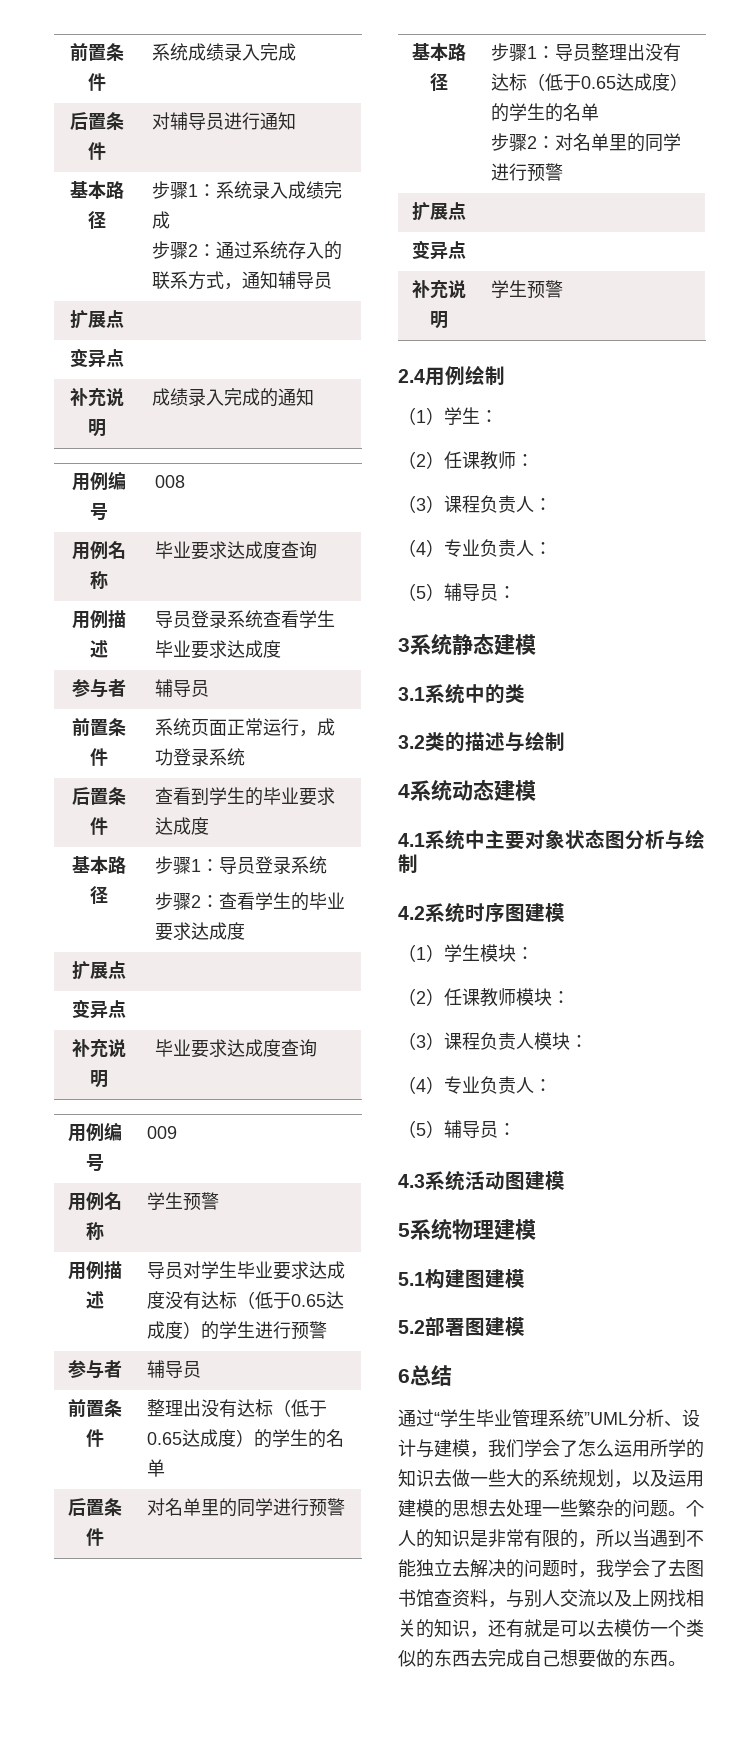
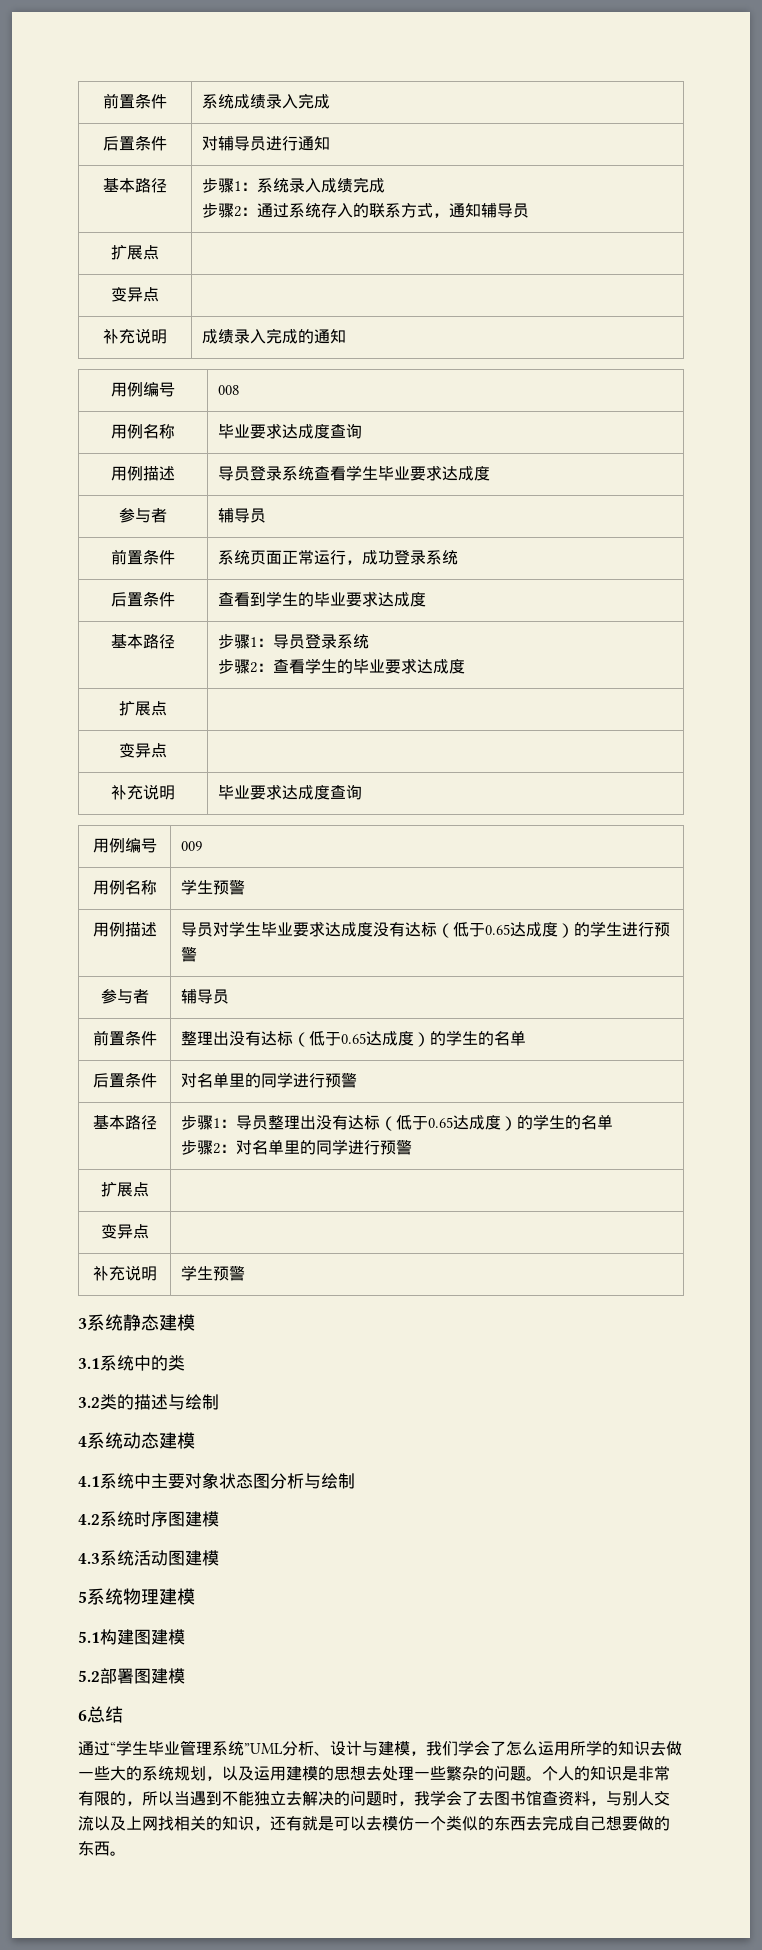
- 2.4用例绘制
- （1）学生：
- （2）任课教师：
- （3）课程负责人：
- （4）专业负责人：
- （5）辅导员：
- （1）学生模块：
- （2）任课教师模块：
- （3）课程负责人模块：
- （4）专业负责人：
- （5）辅导员：

